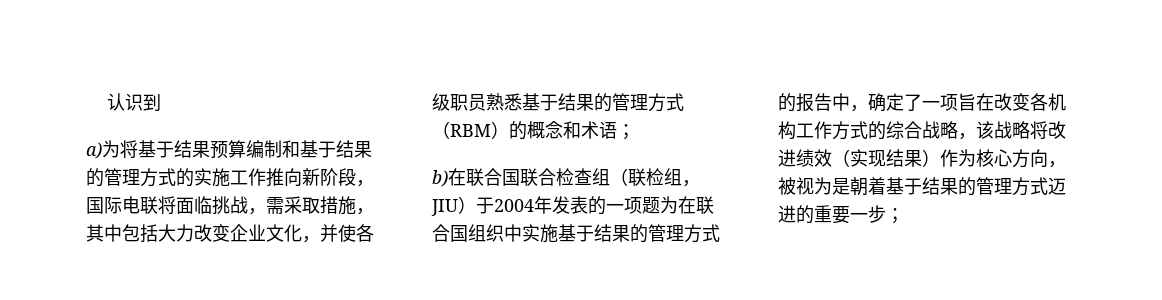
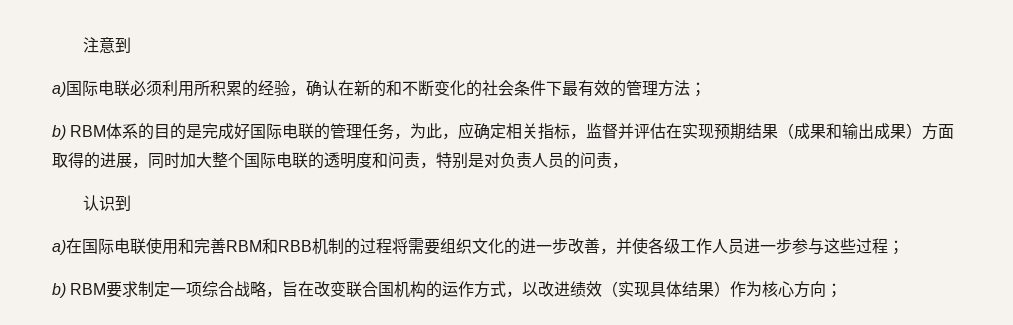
+ 注意到
+ a)国际电联必须利用所积累的经验，确认在新的和不断变化的社会条件下最有效的管理方法；
+ b) RBM体系的目的是完成好国际电联的管理任务，为此，应确定相关指标，监督并评估在实现预期结果（成果和输出成果）方面取得的进展，同时加大整个国际电联的透明度和问责，特别是对负责人员的问责，
  认识到
- a)为将基于结果预算编制和基于结果的管理方式的实施工作推向新阶段，国际电联将面临挑战，需采取措施，其中包括大力改变企业文化，并使各级职员熟悉基于结果的管理方式（RBM）的概念和术语；
- b)在联合国联合检查组（联检组，JIU）于2004年发表的一项题为在联合国组织中实施基于结果的管理方式的报告中，确定了一项旨在改变各机构工作方式的综合战略，该战略将改进绩效（实现结果）作为核心方向，被视为是朝着基于结果的管理方式迈进的重要一步；
+ a)在国际电联使用和完善RBM和RBB机制的过程将需要组织文化的进一步改善，并使各级工作人员进一步参与这些过程；
+ b) RBM要求制定一项综合战略，旨在改变联合国机构的运作方式，以改进绩效（实现具体结果）作为核心方向；

